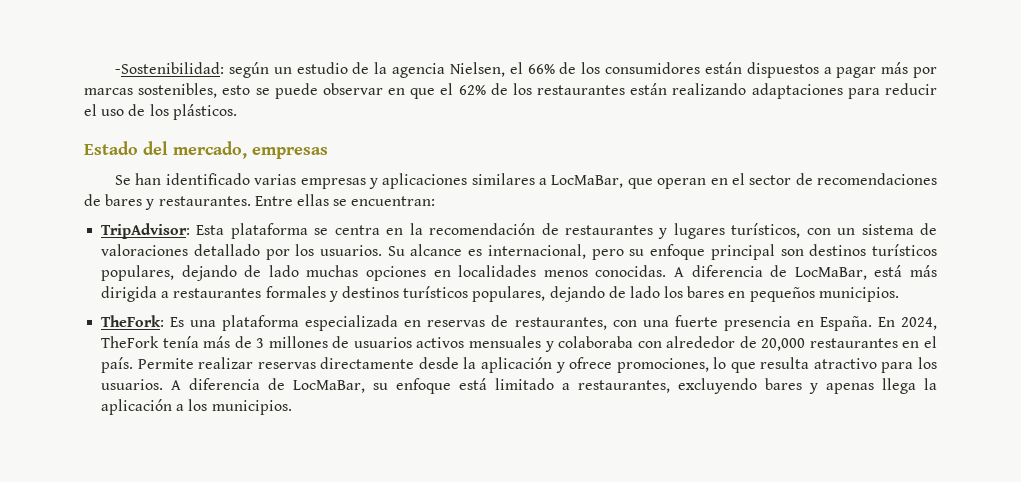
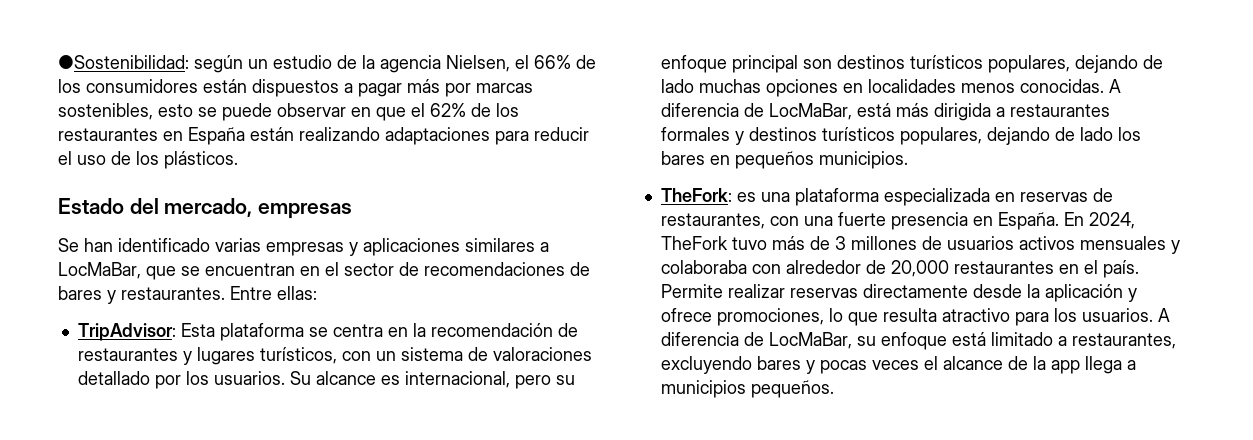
- -Sostenibilidad: según un estudio de la agencia Nielsen, el 66% de los consumidores están dispuestos a pagar más por marcas sostenibles, esto se puede observar en que el 62% de los restaurantes están realizando adaptaciones para reducir el uso de los plásticos.
+ ●Sostenibilidad: según un estudio de la agencia Nielsen, el 66% de los consumidores están dispuestos a pagar más por marcas sostenibles, esto se puede observar en que el 62% de los restaurantes en España están realizando adaptaciones para reducir el uso de los plásticos.
- Se han identificado varias empresas y aplicaciones similares a LocMaBar, que operan en el sector de recomendaciones de bares y restaurantes.
+ Se han identificado varias empresas y aplicaciones similares a LocMaBar, que se encuentran en el sector de recomendaciones de bares y restaurantes.
- Entre ellas se encuentran:
+ Entre ellas:
- TheFork: Es una plataforma especializada en reservas de restaurantes, con una fuerte presencia en España.
+ TheFork: es una plataforma especializada en reservas de restaurantes, con una fuerte presencia en España.
- En 2024, TheFork tenía más de 3 millones de usuarios activos mensuales y colaboraba con alrededor de 20,000 restaurantes en el país.
+ En 2024, TheFork tuvo más de 3 millones de usuarios activos mensuales y colaboraba con alrededor de 20,000 restaurantes en el país.
- A diferencia de LocMaBar, su enfoque está limitado a restaurantes, excluyendo bares y apenas llega la aplicación a los municipios.
+ A diferencia de LocMaBar, su enfoque está limitado a restaurantes, excluyendo bares y pocas veces el alcance de la app llega a municipios pequeños.

